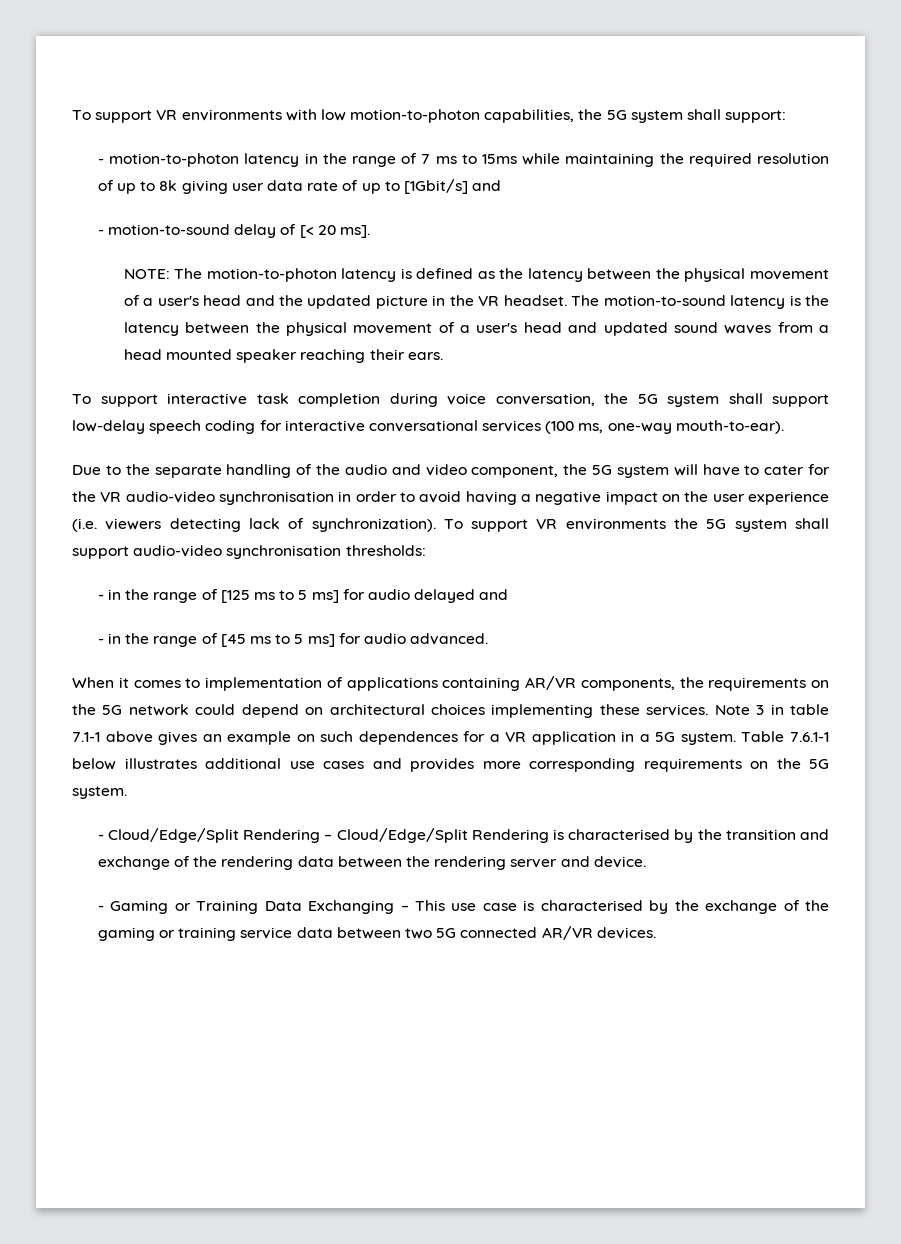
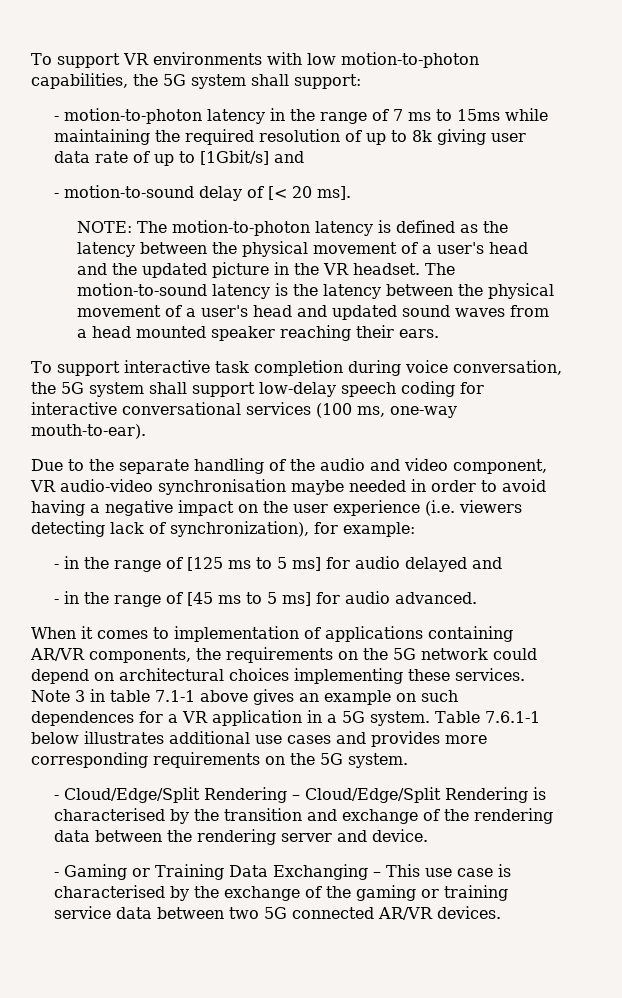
- Due to the separate handling of the audio and video component, the 5G system will have to cater for the VR audio-video synchronisation in order to avoid having a negative impact on the user experience (i.e. viewers detecting lack of synchronization). To support VR environments the 5G system shall support audio-video synchronisation thresholds:
+ Due to the separate handling of the audio and video component, VR audio-video synchronisation maybe needed in order to avoid having a negative impact on the user experience (i.e. viewers detecting lack of synchronization), for example:

